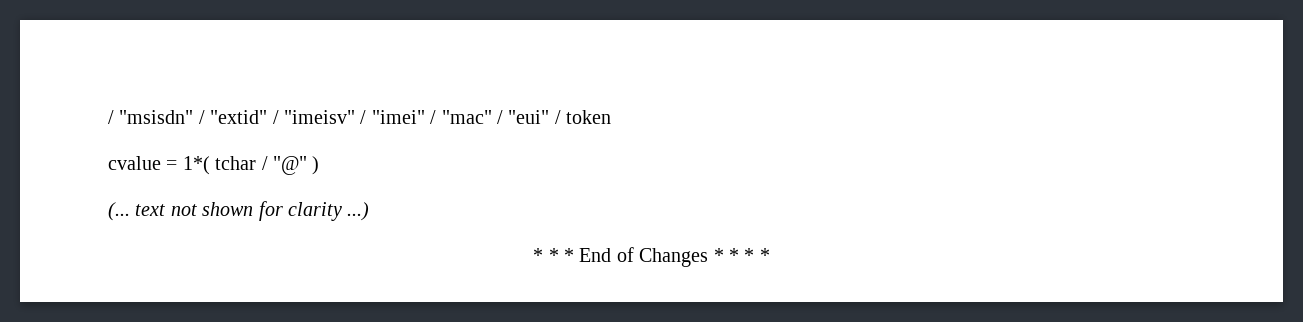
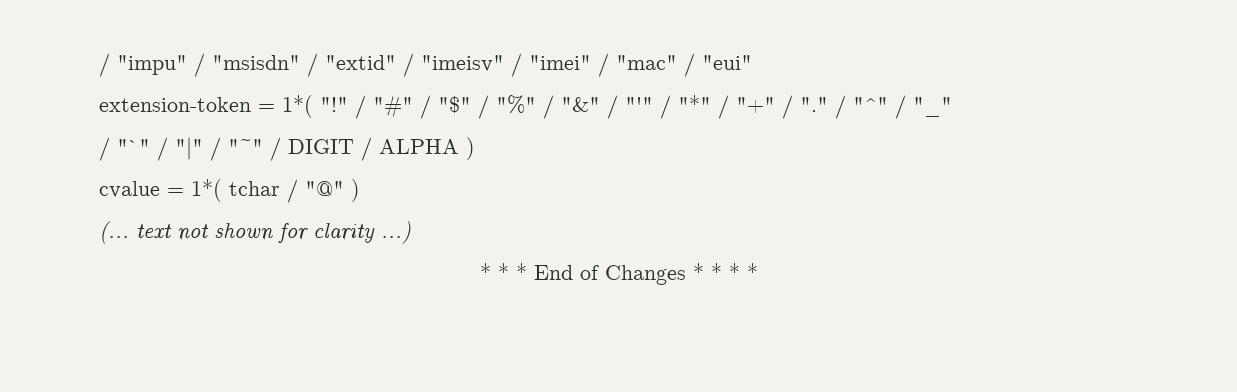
- / "msisdn" / "extid" / "imeisv" / "imei" / "mac" / "eui" / token
+ / "impu" / "msisdn" / "extid" / "imeisv" / "imei" / "mac" / "eui"
+ extension-token = 1*( "!" / "#" / "$" / "%" / "&" / "'" / "*" / "+" / "." / "^" / "_"
+ / "`" / "|" / "~" / DIGIT / ALPHA )

